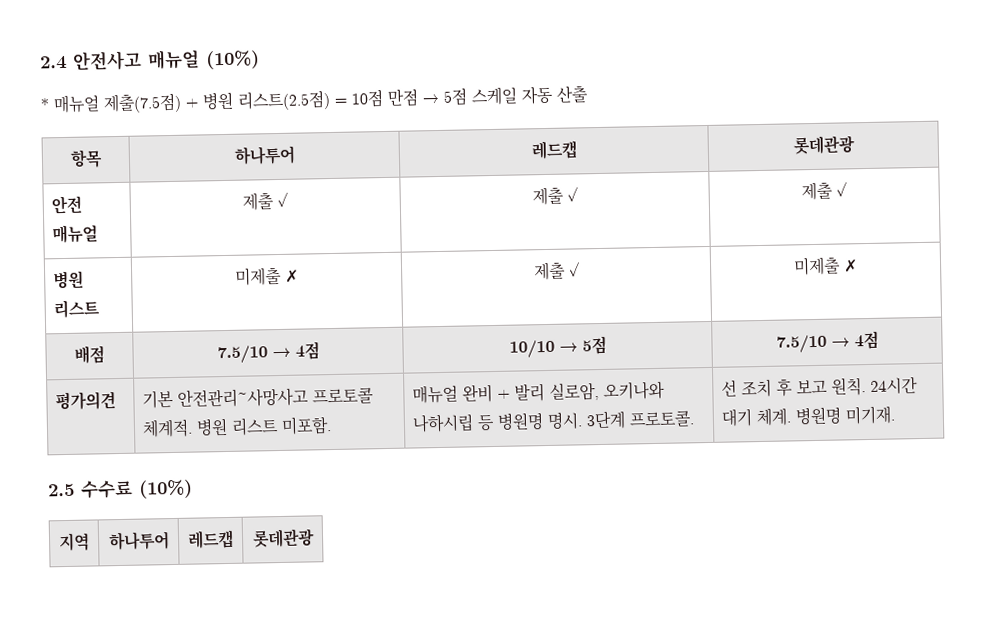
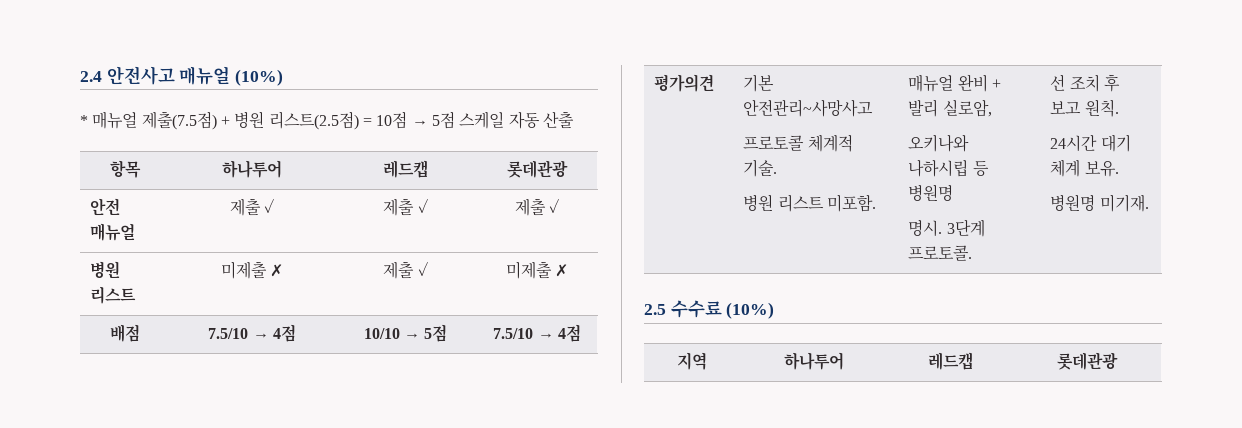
- * 매뉴얼 제출(7.5점) + 병원 리스트(2.5점) = 10점 만점 → 5점 스케일 자동 산출
+ * 매뉴얼 제출(7.5점) + 병원 리스트(2.5점) = 10점 → 5점 스케일 자동 산출
- 평가의견 | 기본 안전관리~사망사고 프로토콜 체계적. 병원 리스트 미포함. | 매뉴얼 완비 + 발리 실로암, 오키나와 나하시립 등 병원명 명시. 3단계 프로토콜. | 선 조치 후 보고 원칙. 24시간 대기 체계. 병원명 미기재.
+ 평가의견 | 기본 안전관리~사망사고
+ 프로토콜 체계적 기술.
+ 병원 리스트 미포함. | 매뉴얼 완비 + 발리 실로암,
+ 오키나와 나하시립 등 병원명
+ 명시. 3단계 프로토콜. | 선 조치 후 보고 원칙.
+ 24시간 대기 체계 보유.
+ 병원명 미기재.

